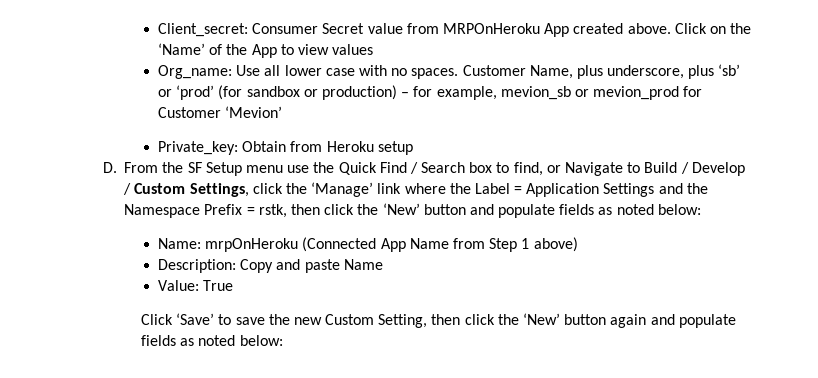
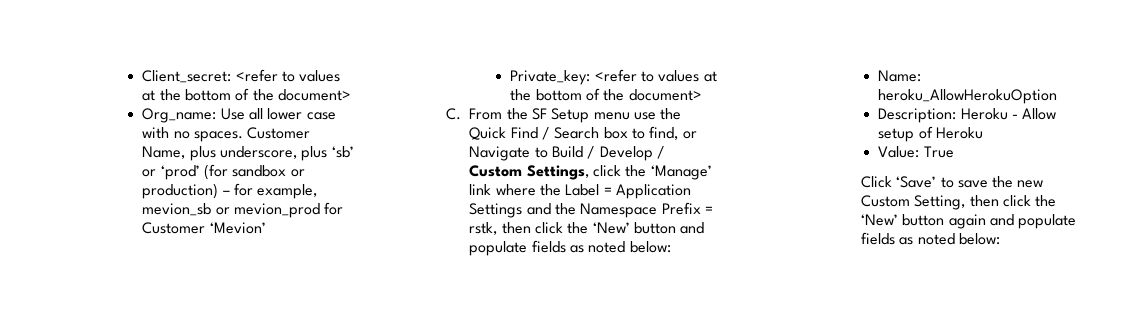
- Client_secret: Consumer Secret value from MRPOnHeroku App created above. Click on the ‘Name’ of the App to view values
+ Client_secret: <refer to values at the bottom of the document>
- Private_key: Obtain from Heroku setup
- D. From the SF Setup menu use the Quick Find / Search box to find, or Navigate to Build / Develop / Custom Settings, click the ‘Manage’ link where the Label = Application Settings and the Namespace Prefix = rstk, then click the ‘New’ button and populate fields as noted below:
+ Private_key: <refer to values at the bottom of the document>
+ C. From the SF Setup menu use the Quick Find / Search box to find, or Navigate to Build / Develop / Custom Settings, click the ‘Manage’ link where the Label = Application Settings and the Namespace Prefix = rstk, then click the ‘New’ button and populate fields as noted below:
- Name: mrpOnHeroku (Connected App Name from Step 1 above)
- Description: Copy and paste Name
+ Name: heroku_AllowHerokuOption
+ Description: Heroku - Allow setup of Heroku

